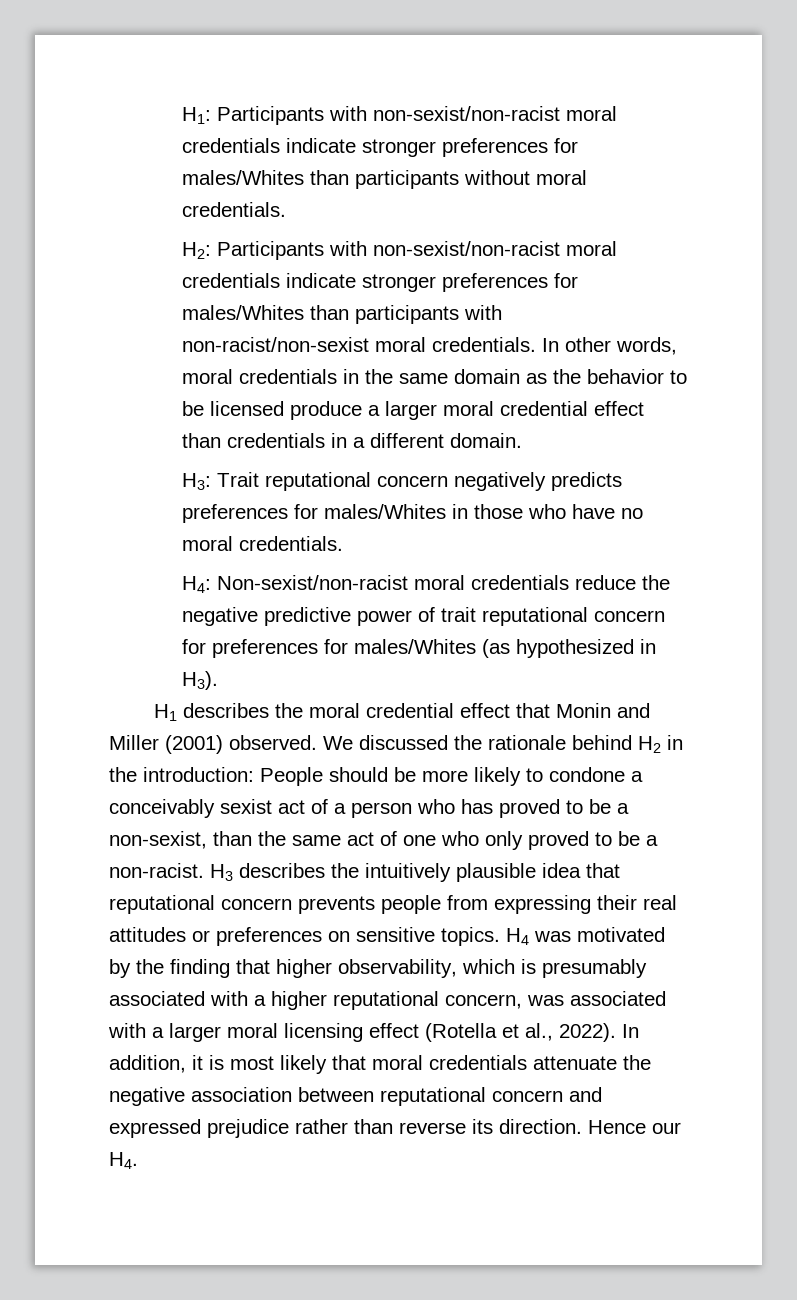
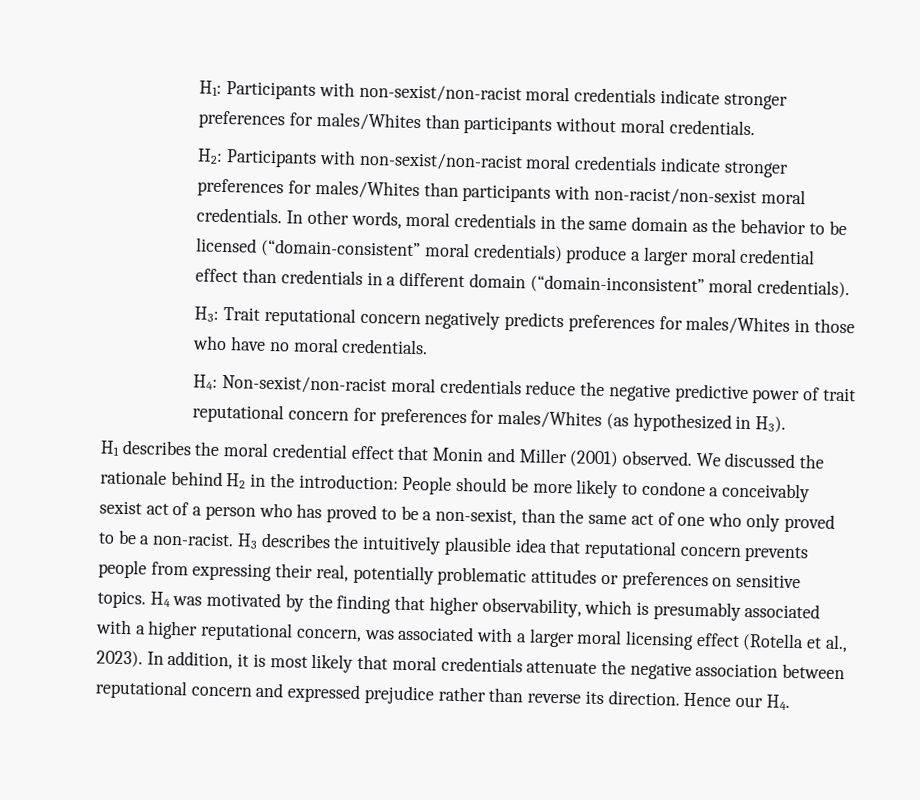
- In other words, moral credentials in the same domain as the behavior to be licensed produce a larger moral credential effect than credentials in a different domain.
+ In other words, moral credentials in the same domain as the behavior to be licensed (“domain-consistent” moral credentials) produce a larger moral credential effect than credentials in a different domain (“domain-inconsistent” moral credentials).
- H3 describes the intuitively plausible idea that reputational concern prevents people from expressing their real attitudes or preferences on sensitive topics.
+ H3 describes the intuitively plausible idea that reputational concern prevents people from expressing their real, potentially problematic attitudes or preferences on sensitive topics.
- H4 was motivated by the finding that higher observability, which is presumably associated with a higher reputational concern, was associated with a larger moral licensing effect (Rotella et al., 2022).
+ H4 was motivated by the finding that higher observability, which is presumably associated with a higher reputational concern, was associated with a larger moral licensing effect (Rotella et al., 2023).

